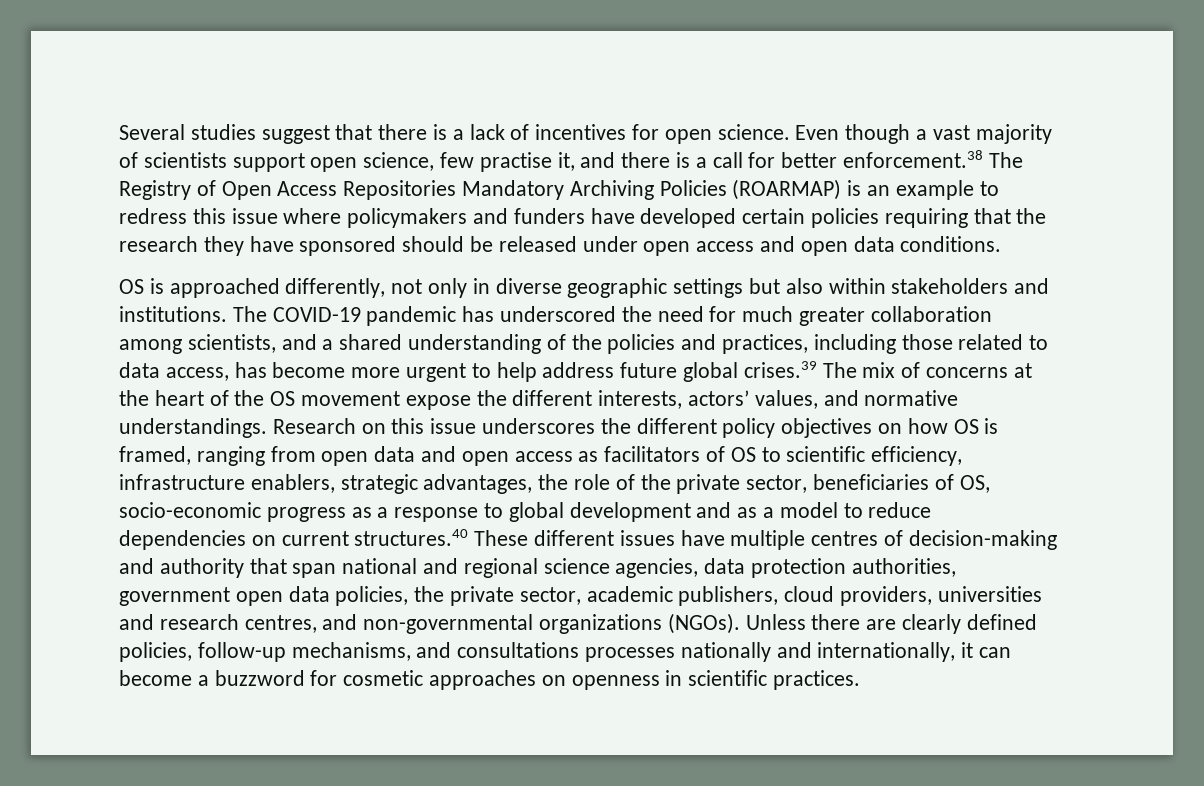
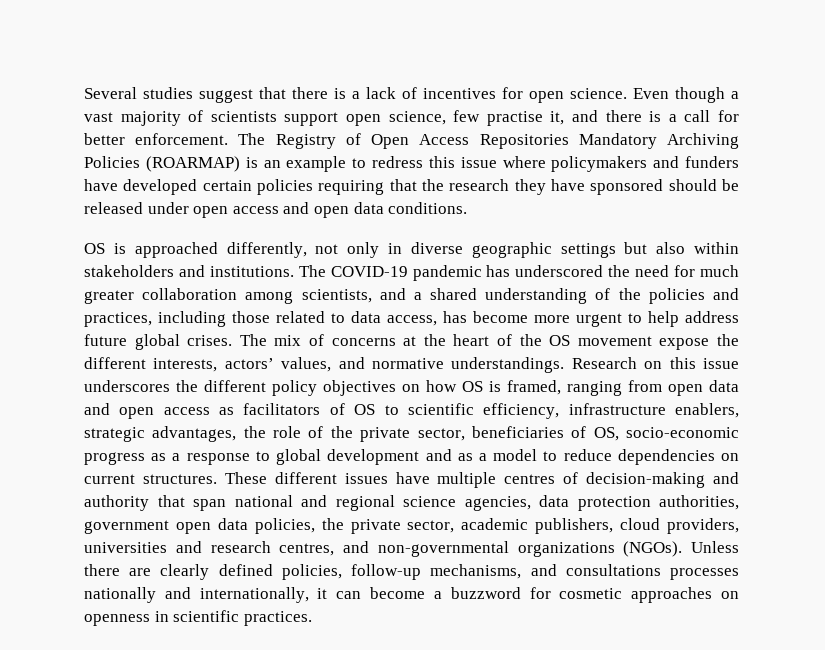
- Even though a vast majority of scientists support open science, few practise it, and there is a call for better enforcement.38 The Registry of Open Access Repositories Mandatory Archiving Policies (ROARMAP) is an example to redress this issue where policymakers and funders have developed certain policies requiring that the research they have sponsored should be released under open access and open data conditions.
+ Even though a vast majority of scientists support open science, few practise it, and there is a call for better enforcement. The Registry of Open Access Repositories Mandatory Archiving Policies (ROARMAP) is an example to redress this issue where policymakers and funders have developed certain policies requiring that the research they have sponsored should be released under open access and open data conditions.
- The COVID-19 pandemic has underscored the need for much greater collaboration among scientists, and a shared understanding of the policies and practices, including those related to data access, has become more urgent to help address future global crises.39 The mix of concerns at the heart of the OS movement expose the different interests, actors’ values, and normative understandings.
+ The COVID-19 pandemic has underscored the need for much greater collaboration among scientists, and a shared understanding of the policies and practices, including those related to data access, has become more urgent to help address future global crises. The mix of concerns at the heart of the OS movement expose the different interests, actors’ values, and normative understandings.
- Research on this issue underscores the different policy objectives on how OS is framed, ranging from open data and open access as facilitators of OS to scientific efficiency, infrastructure enablers, strategic advantages, the role of the private sector, beneficiaries of OS, socio-economic progress as a response to global development and as a model to reduce dependencies on current structures.40 These different issues have multiple centres of decision-making and authority that span national and regional science agencies, data protection authorities, government open data policies, the private sector, academic publishers, cloud providers, universities and research centres, and non-governmental organizations (NGOs).
+ Research on this issue underscores the different policy objectives on how OS is framed, ranging from open data and open access as facilitators of OS to scientific efficiency, infrastructure enablers, strategic advantages, the role of the private sector, beneficiaries of OS, socio-economic progress as a response to global development and as a model to reduce dependencies on current structures. These different issues have multiple centres of decision-making and authority that span national and regional science agencies, data protection authorities, government open data policies, the private sector, academic publishers, cloud providers, universities and research centres, and non-governmental organizations (NGOs).

